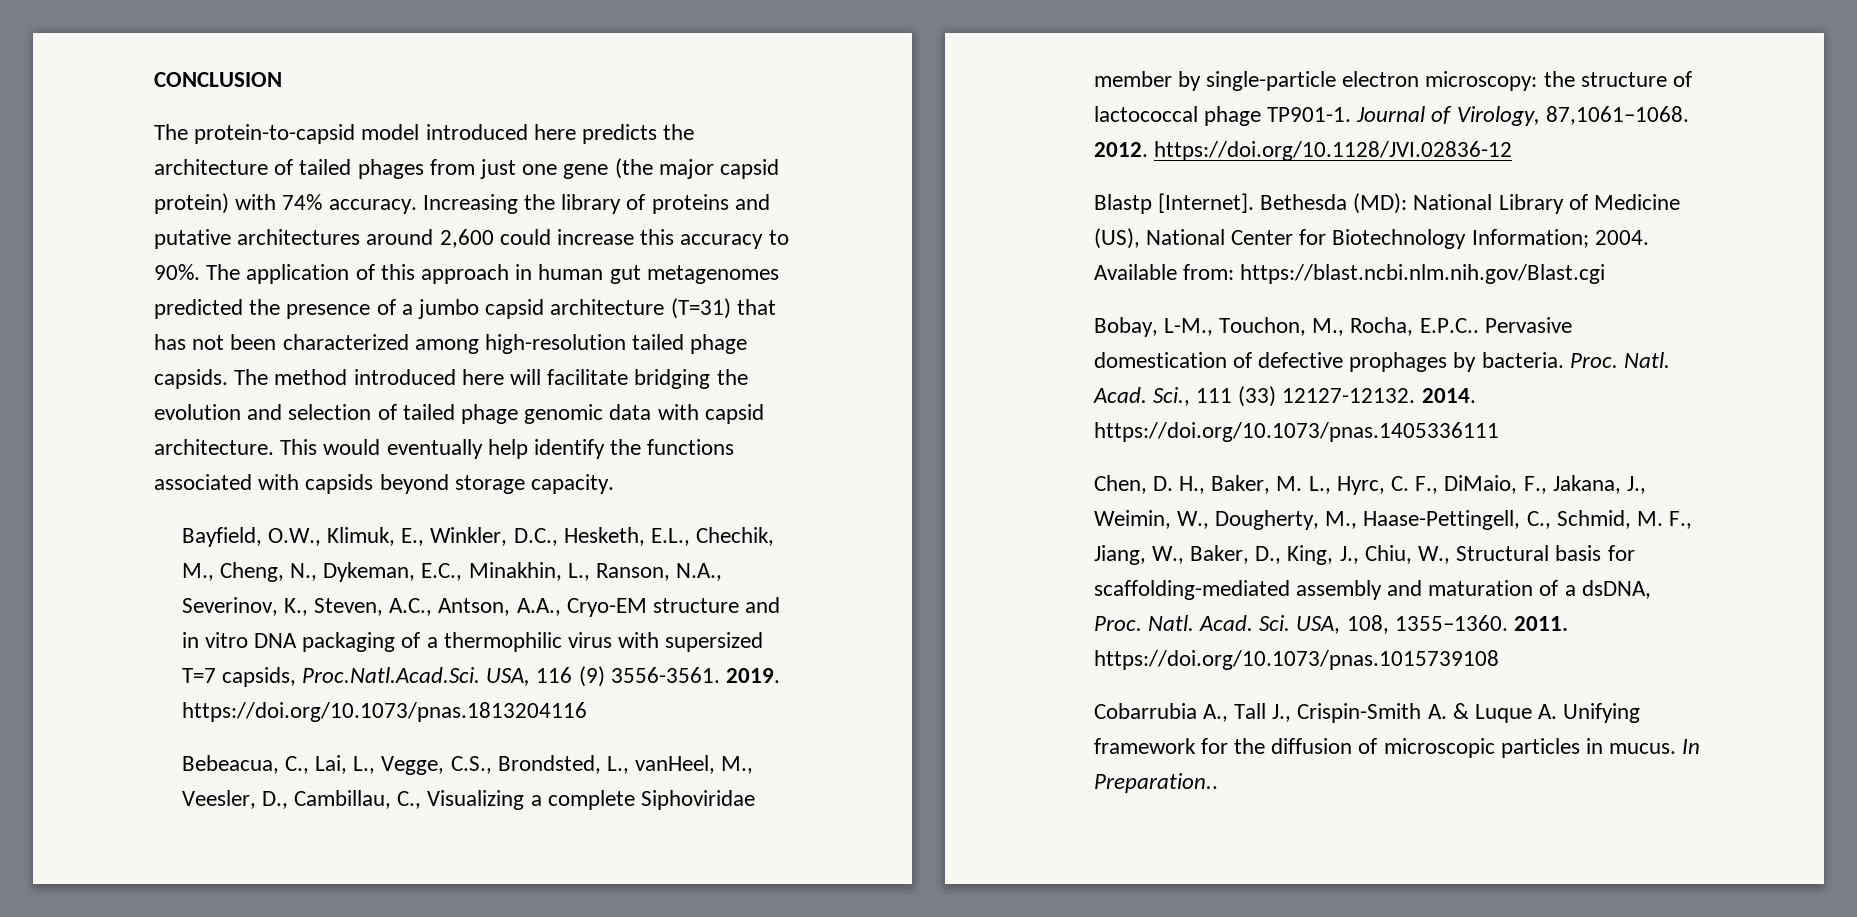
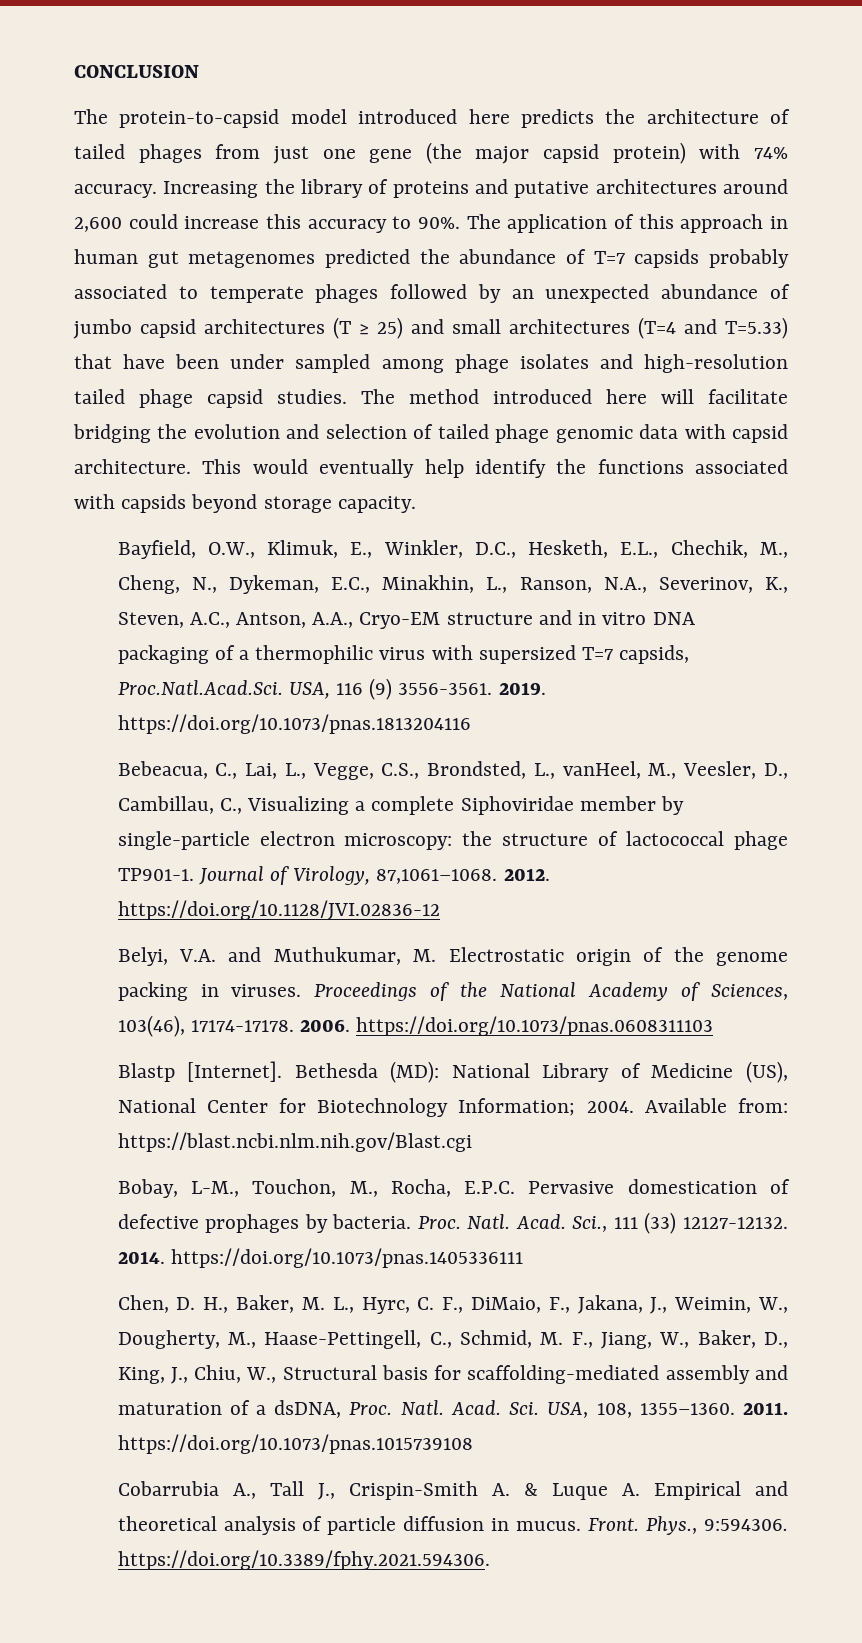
- The application of this approach in human gut metagenomes predicted the presence of a jumbo capsid architecture (T=31) that has not been characterized among high-resolution tailed phage capsids.
+ The application of this approach in human gut metagenomes predicted the abundance of T=7 capsids probably associated to temperate phages followed by an unexpected abundance of jumbo capsid architectures (T ≥ 25) and small architectures (T=4 and T=5.33) that have been under sampled among phage isolates and high-resolution tailed phage capsid studies.
+ Belyi, V.A. and Muthukumar, M. Electrostatic origin of the genome packing in viruses. Proceedings of the National Academy of Sciences, 103(46), 17174-17178. 2006. https://doi.org/10.1073/pnas.0608311103
- Bobay, L-M., Touchon, M., Rocha, E.P.C.. Pervasive domestication of defective prophages by bacteria.
+ Bobay, L-M., Touchon, M., Rocha, E.P.C. Pervasive domestication of defective prophages by bacteria.
- Cobarrubia A., Tall J., Crispin-Smith A. & Luque A. Unifying framework for the diffusion of microscopic particles in mucus. In Preparation..
+ Cobarrubia A., Tall J., Crispin-Smith A. & Luque A. Empirical and theoretical analysis of particle diffusion in mucus. Front. Phys., 9:594306. https://doi.org/10.3389/fphy.2021.594306.

